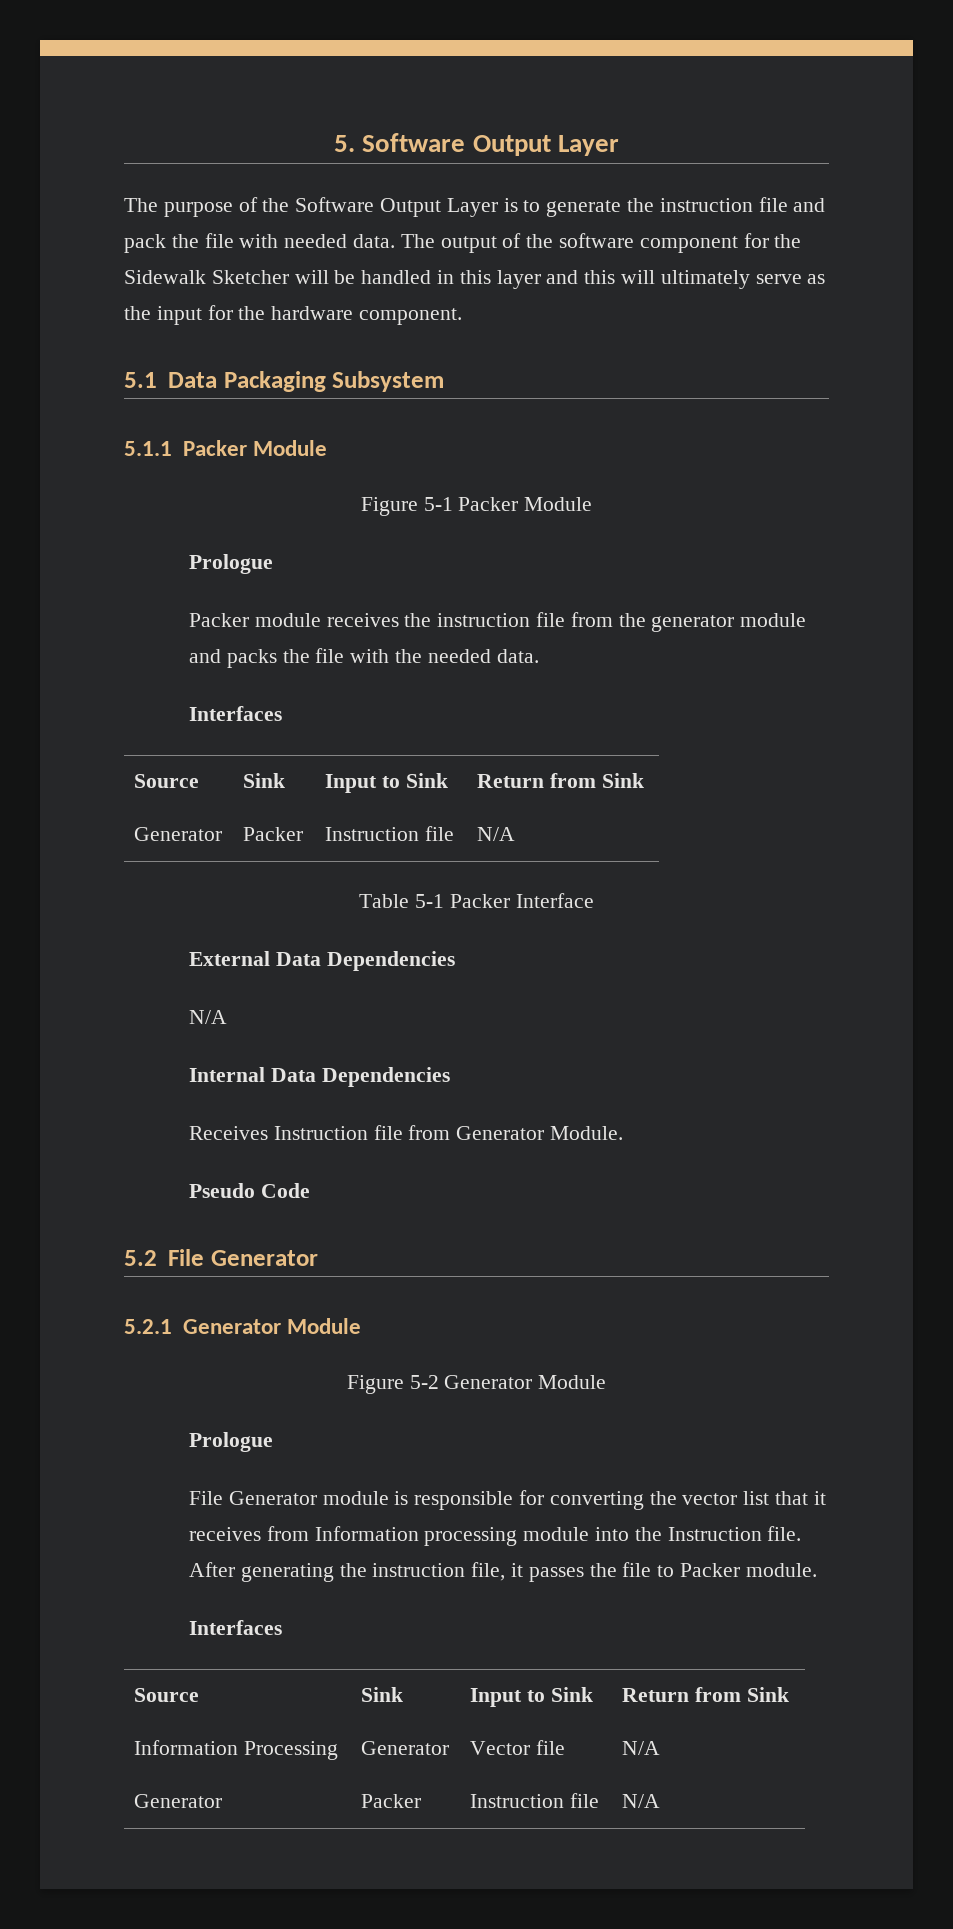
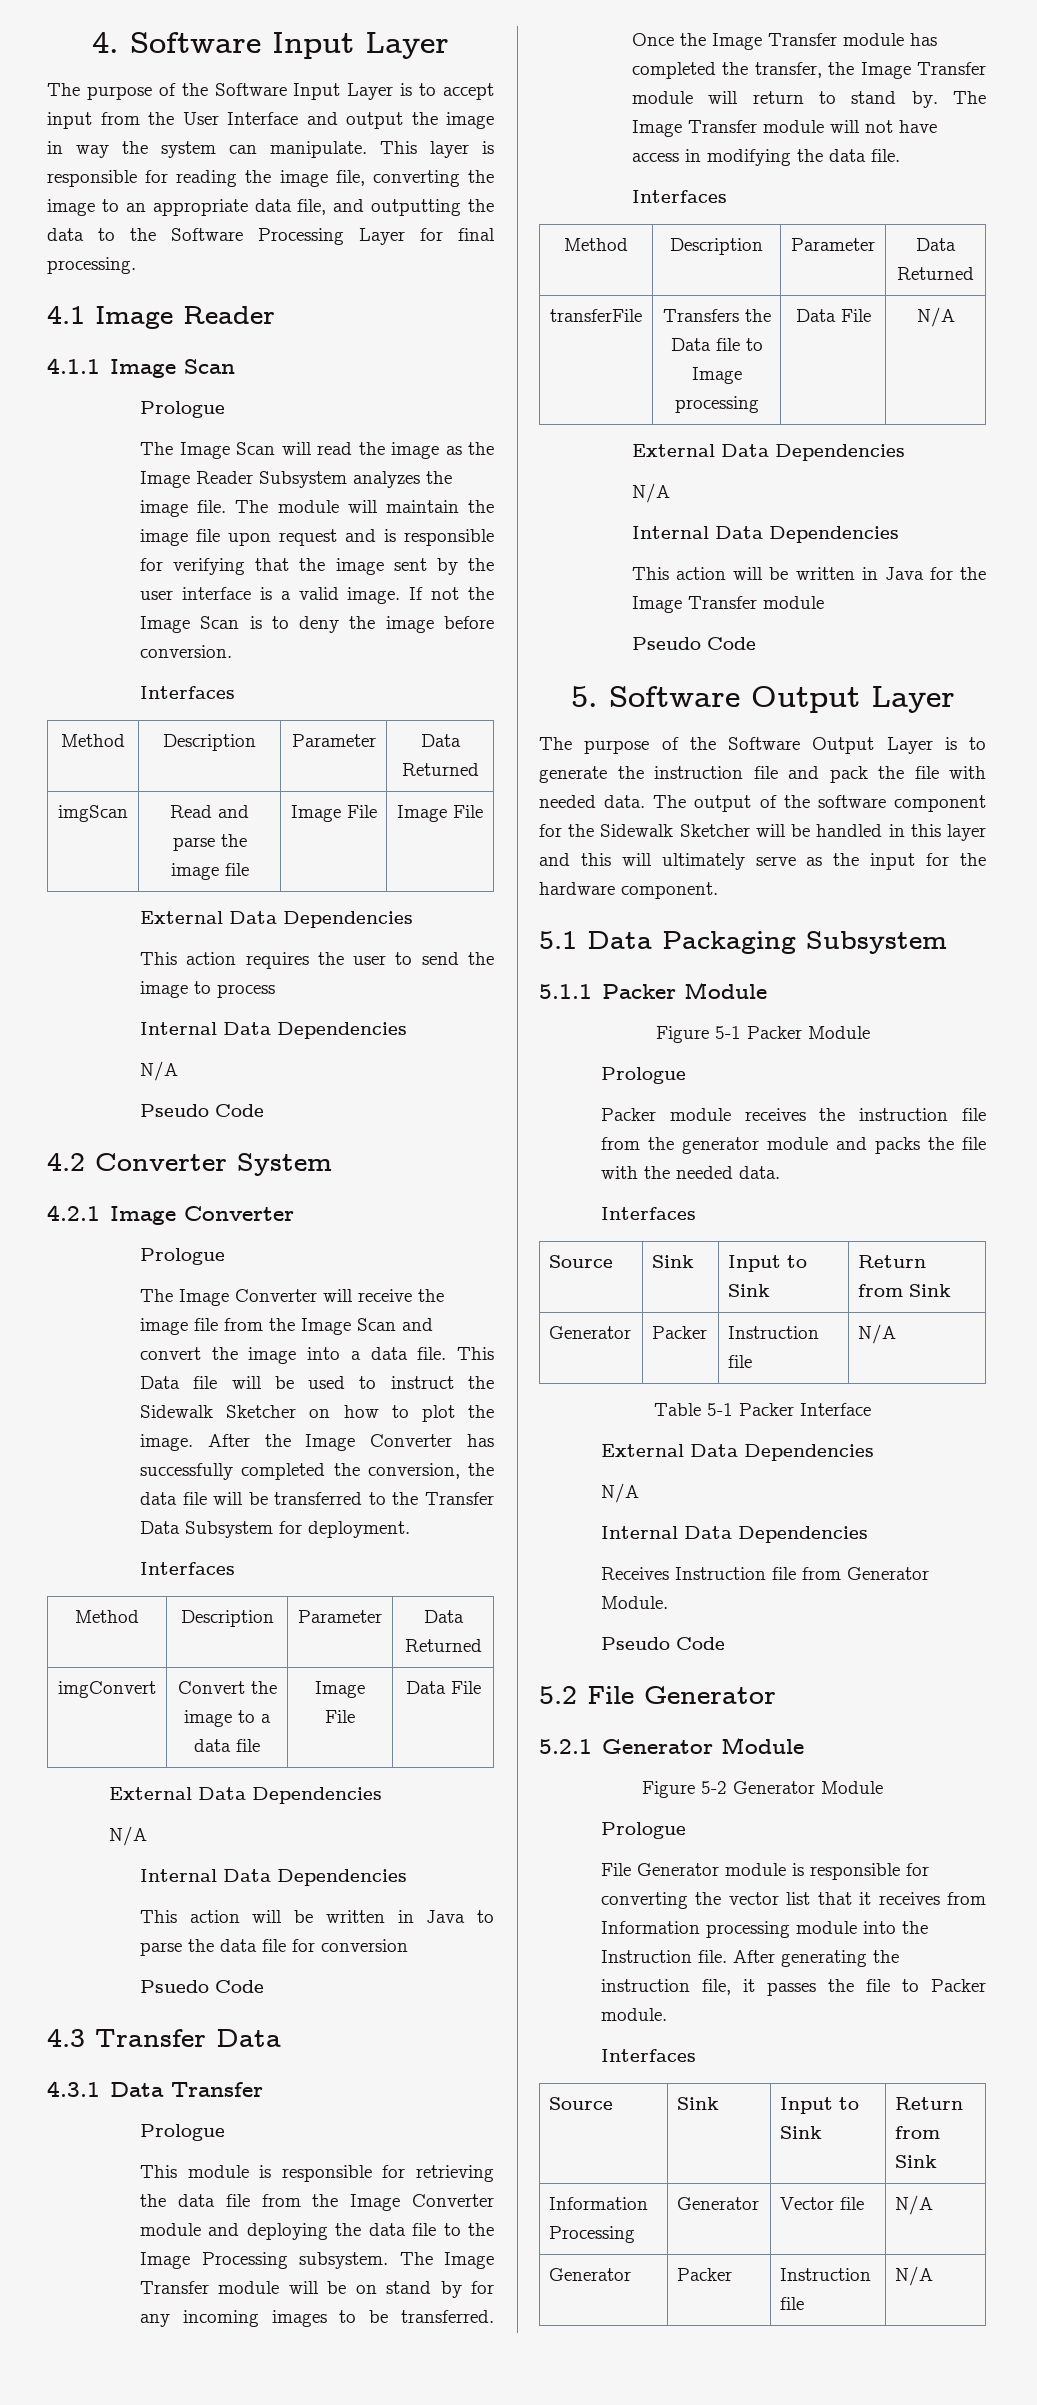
+ 4. Software Input Layer
+ The purpose of the Software Input Layer is to accept input from the User Interface and output the image in way the system can manipulate. This layer is responsible for reading the image file, converting the image to an appropriate data file, and outputting the data to the Software Processing Layer for final processing.
+ 4.1 Image Reader
+ 4.1.1 Image Scan
+ Prologue
+ The Image Scan will read the image as the Image Reader Subsystem analyzes the image file. The module will maintain the image file upon request and is responsible for verifying that the image sent by the user interface is a valid image. If not the Image Scan is to deny the image before conversion.
+ Interfaces
+ Method | Description | Parameter | Data Returned
+ imgScan | Read and parse the image file | Image File | Image File
+ External Data Dependencies
+ This action requires the user to send the image to process
+ Internal Data Dependencies
+ N/A
+ Pseudo Code
+ 4.2 Converter System
+ 4.2.1 Image Converter
+ Prologue
+ The Image Converter will receive the image file from the Image Scan and convert the image into a data file. This Data file will be used to instruct the Sidewalk Sketcher on how to plot the image. After the Image Converter has successfully completed the conversion, the data file will be transferred to the Transfer Data Subsystem for deployment.
+ Interfaces
+ Method | Description | Parameter | Data Returned
+ imgConvert | Convert the image to a data file | Image File | Data File
+ External Data Dependencies
+ N/A
+ Internal Data Dependencies
+ This action will be written in Java to parse the data file for conversion
+ Psuedo Code
+ 4.3 Transfer Data
+ 4.3.1 Data Transfer
+ Prologue
+ This module is responsible for retrieving the data file from the Image Converter module and deploying the data file to the Image Processing subsystem. The Image Transfer module will be on stand by for any incoming images to be transferred. Once the Image Transfer module has completed the transfer, the Image Transfer module will return to stand by. The Image Transfer module will not have access in modifying the data file.
+ Interfaces
+ Method | Description | Parameter | Data Returned
+ transferFile | Transfers the Data file to Image processing | Data File | N/A
+ External Data Dependencies
+ N/A
+ Internal Data Dependencies
+ This action will be written in Java for the Image Transfer module
+ Pseudo Code

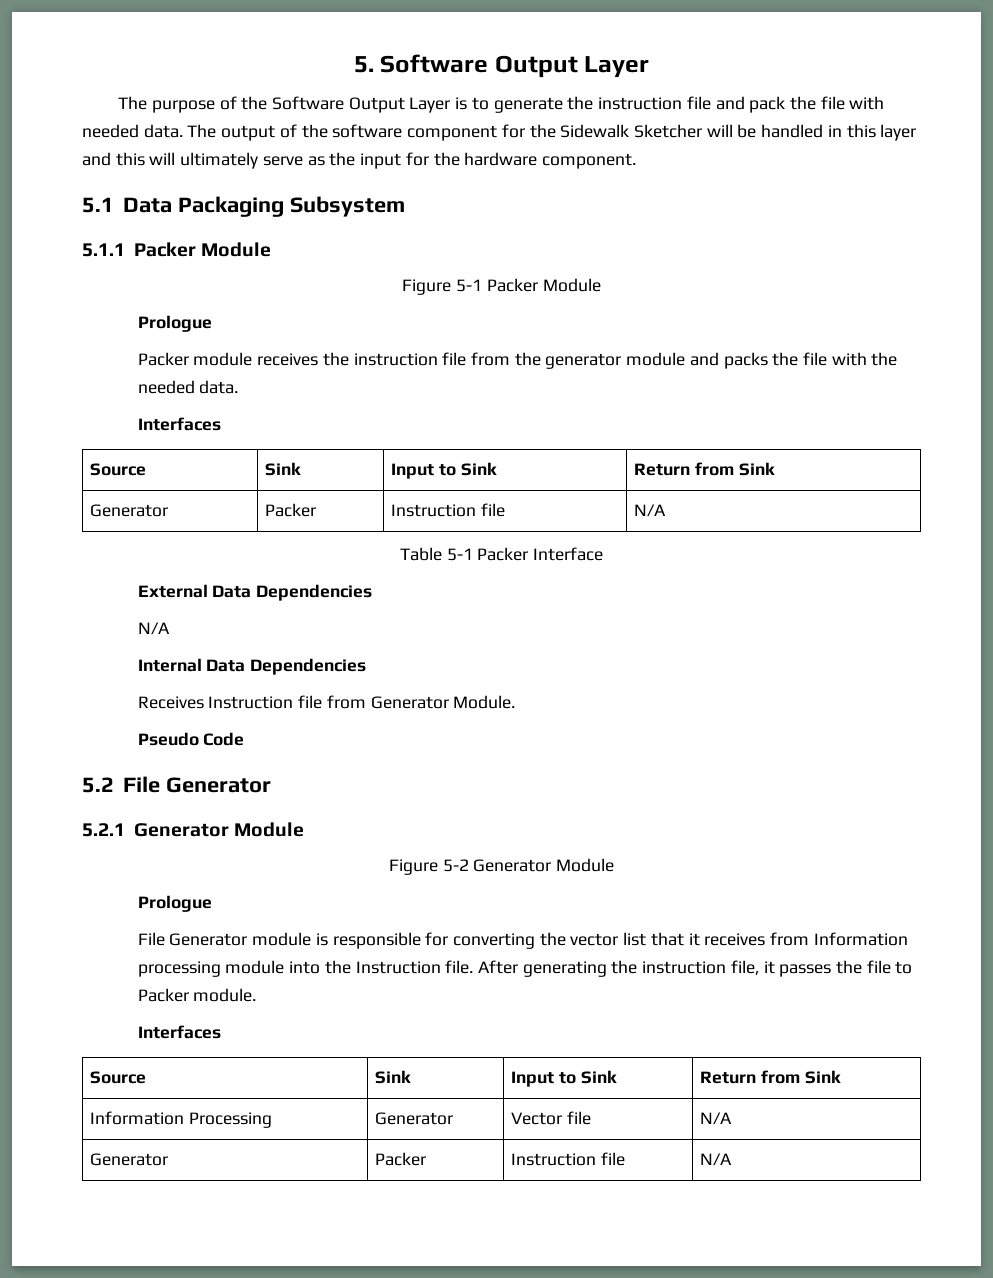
- 4. Software Input Layer
- The purpose of the Software Input Layer is to accept input from the User Interface and output the image in way the system can manipulate. This layer is responsible for reading the image file, converting the image to an appropriate data file, and outputting the data to the Software Processing Layer for final processing.
- 4.1 Image Reader
- 4.1.1 Image Scan
- Prologue
- The Image Scan will read the image as the Image Reader Subsystem analyzes the image file. The module will maintain the image file upon request and is responsible for verifying that the image sent by the user interface is a valid image. If not the Image Scan is to deny the image before conversion.
- Interfaces
- Method | Description | Parameter | Data Returned
- imgScan | Read and parse the image file | Image File | Image File
- External Data Dependencies
- This action requires the user to send the image to process
- Internal Data Dependencies
- N/A
- Pseudo Code
- 4.2 Converter System
- 4.2.1 Image Converter
- Prologue
- The Image Converter will receive the image file from the Image Scan and convert the image into a data file. This Data file will be used to instruct the Sidewalk Sketcher on how to plot the image. After the Image Converter has successfully completed the conversion, the data file will be transferred to the Transfer Data Subsystem for deployment.
- Interfaces
- Method | Description | Parameter | Data Returned
- imgConvert | Convert the image to a data file | Image File | Data File
- External Data Dependencies
- N/A
- Internal Data Dependencies
- This action will be written in Java to parse the data file for conversion
- Psuedo Code
- 4.3 Transfer Data
- 4.3.1 Data Transfer
- Prologue
- This module is responsible for retrieving the data file from the Image Converter module and deploying the data file to the Image Processing subsystem. The Image Transfer module will be on stand by for any incoming images to be transferred. Once the Image Transfer module has completed the transfer, the Image Transfer module will return to stand by. The Image Transfer module will not have access in modifying the data file.
- Interfaces
- Method | Description | Parameter | Data Returned
- transferFile | Transfers the Data file to Image processing | Data File | N/A
- External Data Dependencies
- N/A
- Internal Data Dependencies
- This action will be written in Java for the Image Transfer module
- Pseudo Code

